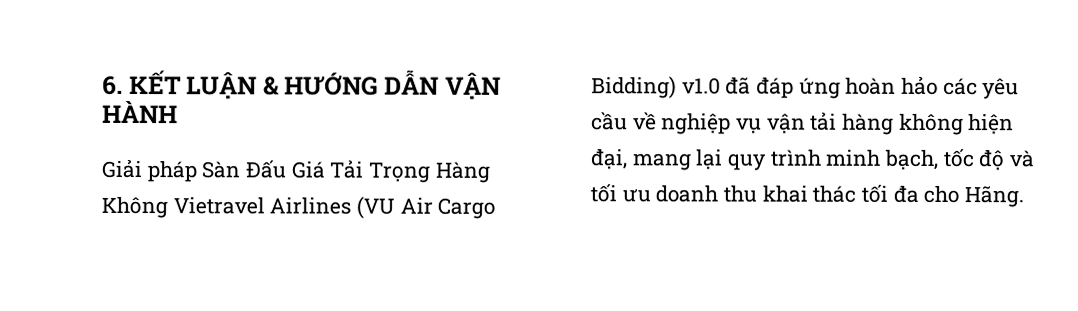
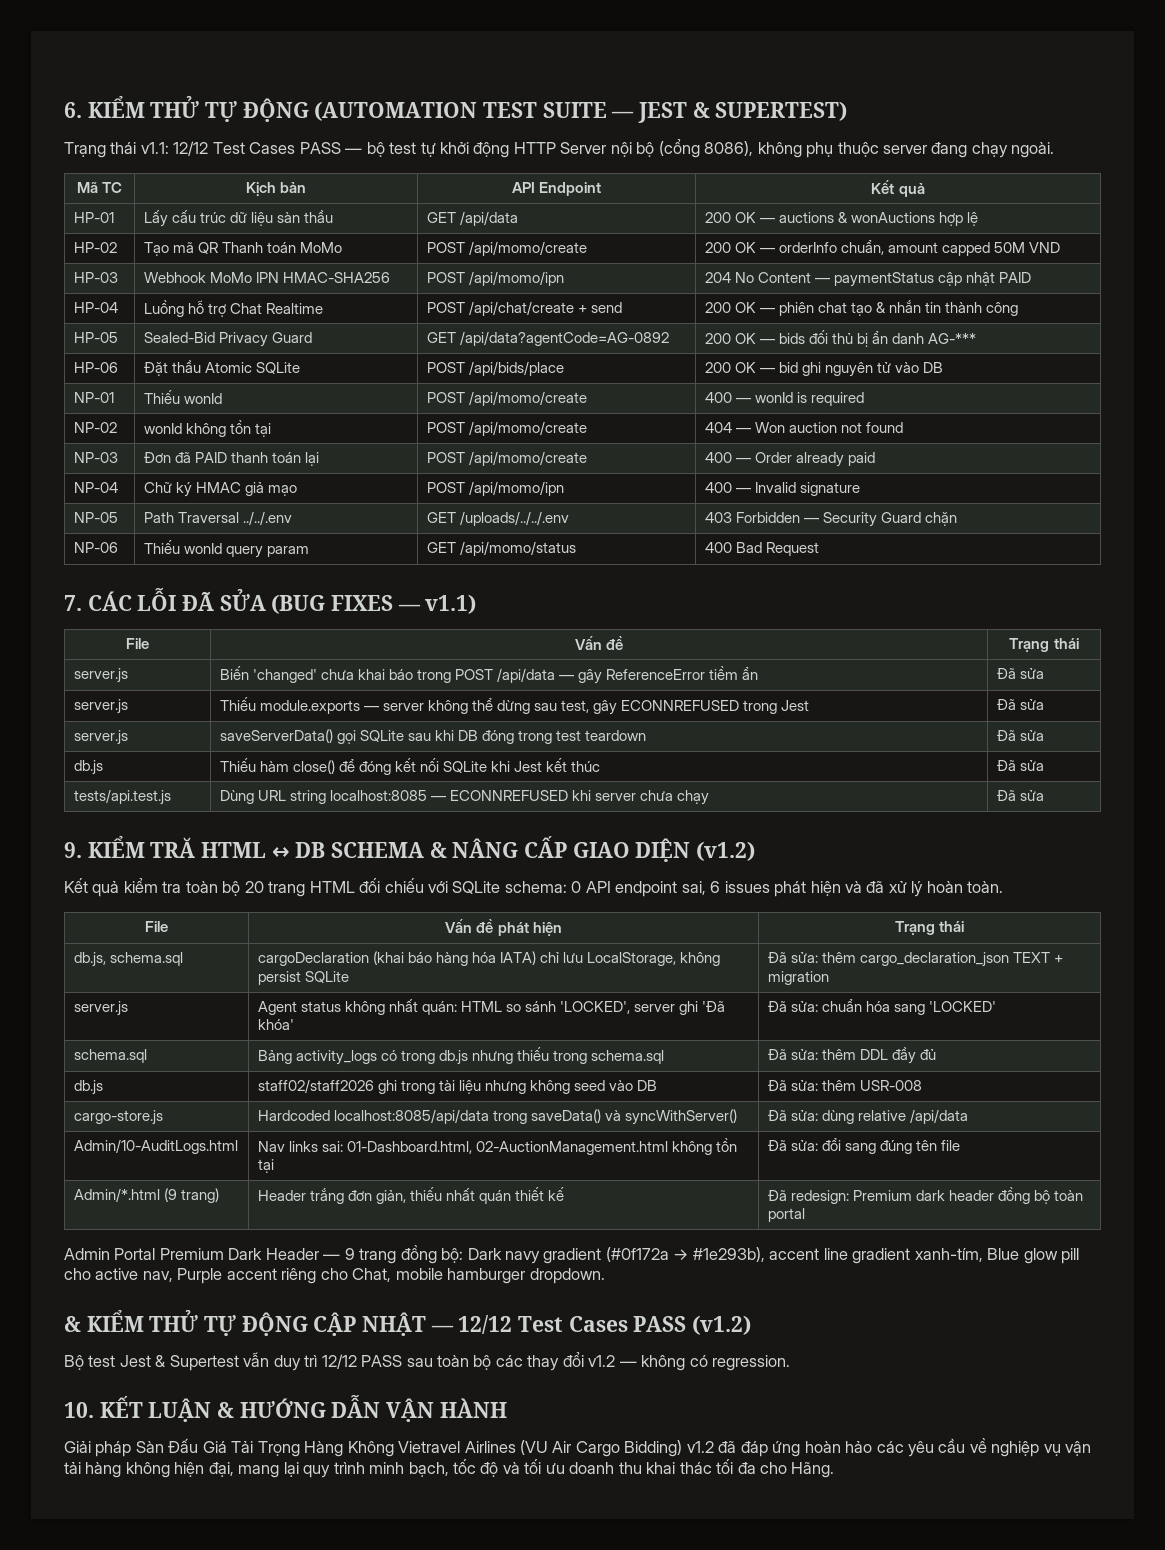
- 6. KẾT LUẬN & HƯỚNG DẪN VẬN HÀNH
+ 6. KIỂM THỬ TỰ ĐỘNG (AUTOMATION TEST SUITE — JEST & SUPERTEST)
+ Trạng thái v1.1: 12/12 Test Cases PASS — bộ test tự khởi động HTTP Server nội bộ (cổng 8086), không phụ thuộc server đang chạy ngoài.
+ Mã TC | Kịch bản | API Endpoint | Kết quả
+ HP-01 | Lấy cấu trúc dữ liệu sàn thầu | GET /api/data | 200 OK — auctions & wonAuctions hợp lệ
+ HP-02 | Tạo mã QR Thanh toán MoMo | POST /api/momo/create | 200 OK — orderInfo chuẩn, amount capped 50M VND
+ HP-03 | Webhook MoMo IPN HMAC-SHA256 | POST /api/momo/ipn | 204 No Content — paymentStatus cập nhật PAID
+ HP-04 | Luồng hỗ trợ Chat Realtime | POST /api/chat/create + send | 200 OK — phiên chat tạo & nhắn tin thành công
+ HP-05 | Sealed-Bid Privacy Guard | GET /api/data?agentCode=AG-0892 | 200 OK — bids đối thủ bị ẩn danh AG-***
+ HP-06 | Đặt thầu Atomic SQLite | POST /api/bids/place | 200 OK — bid ghi nguyên tử vào DB
+ NP-01 | Thiếu wonId | POST /api/momo/create | 400 — wonId is required
+ NP-02 | wonId không tồn tại | POST /api/momo/create | 404 — Won auction not found
+ NP-03 | Đơn đã PAID thanh toán lại | POST /api/momo/create | 400 — Order already paid
+ NP-04 | Chữ ký HMAC giả mạo | POST /api/momo/ipn | 400 — Invalid signature
+ NP-05 | Path Traversal ../../.env | GET /uploads/../../.env | 403 Forbidden — Security Guard chặn
+ NP-06 | Thiếu wonId query param | GET /api/momo/status | 400 Bad Request
+ 7. CÁC LỖI ĐÃ SỬA (BUG FIXES — v1.1)
+ File | Vấn đề | Trạng thái
+ server.js | Biến 'changed' chưa khai báo trong POST /api/data — gây ReferenceError tiềm ẩn | Đã sửa
+ server.js | Thiếu module.exports — server không thể dừng sau test, gây ECONNREFUSED trong Jest | Đã sửa
+ server.js | saveServerData() gọi SQLite sau khi DB đóng trong test teardown | Đã sửa
+ db.js | Thiếu hàm close() để đóng kết nối SQLite khi Jest kết thúc | Đã sửa
+ tests/api.test.js | Dùng URL string localhost:8085 — ECONNREFUSED khi server chưa chạy | Đã sửa
+ 9. KIỂM TRĂ HTML ↔ DB SCHEMA & NÂNG CẤP GIAO DIỆN (v1.2)
+ Kết quả kiểm tra toàn bộ 20 trang HTML đối chiếu với SQLite schema: 0 API endpoint sai, 6 issues phát hiện và đã xử lý hoàn toàn.
+ File | Vấn đề phát hiện | Trạng thái
+ db.js, schema.sql | cargoDeclaration (khai báo hàng hóa IATA) chỉ lưu LocalStorage, không persist SQLite | Đã sửa: thêm cargo_declaration_json TEXT + migration
+ server.js | Agent status không nhất quán: HTML so sánh 'LOCKED', server ghi 'Đã khóa' | Đã sửa: chuẩn hóa sang 'LOCKED'
+ schema.sql | Bảng activity_logs có trong db.js nhưng thiếu trong schema.sql | Đã sửa: thêm DDL đầy đủ
+ db.js | staff02/staff2026 ghi trong tài liệu nhưng không seed vào DB | Đã sửa: thêm USR-008
+ cargo-store.js | Hardcoded localhost:8085/api/data trong saveData() và syncWithServer() | Đã sửa: dùng relative /api/data
+ Admin/10-AuditLogs.html | Nav links sai: 01-Dashboard.html, 02-AuctionManagement.html không tồn tại | Đã sửa: đổi sang đúng tên file
+ Admin/*.html (9 trang) | Header trắng đơn giản, thiếu nhất quán thiết kế | Đã redesign: Premium dark header đồng bộ toàn portal
+ Admin Portal Premium Dark Header — 9 trang đồng bộ: Dark navy gradient (#0f172a → #1e293b), accent line gradient xanh-tím, Blue glow pill cho active nav, Purple accent riêng cho Chat, mobile hamburger dropdown.
+ & KIỂM THỬ TỰ ĐỘNG CẬP NHẬT — 12/12 Test Cases PASS (v1.2)
+ Bộ test Jest & Supertest vẫn duy trì 12/12 PASS sau toàn bộ các thay đổi v1.2 — không có regression.
+ 10. KẾT LUẬN & HƯỚNG DẪN VẬN HÀNH
- Giải pháp Sàn Đấu Giá Tải Trọng Hàng Không Vietravel Airlines (VU Air Cargo Bidding) v1.0 đã đáp ứng hoàn hảo các yêu cầu về nghiệp vụ vận tải hàng không hiện đại, mang lại quy trình minh bạch, tốc độ và tối ưu doanh thu khai thác tối đa cho Hãng.
+ Giải pháp Sàn Đấu Giá Tải Trọng Hàng Không Vietravel Airlines (VU Air Cargo Bidding) v1.2 đã đáp ứng hoàn hảo các yêu cầu về nghiệp vụ vận tải hàng không hiện đại, mang lại quy trình minh bạch, tốc độ và tối ưu doanh thu khai thác tối đa cho Hãng.

